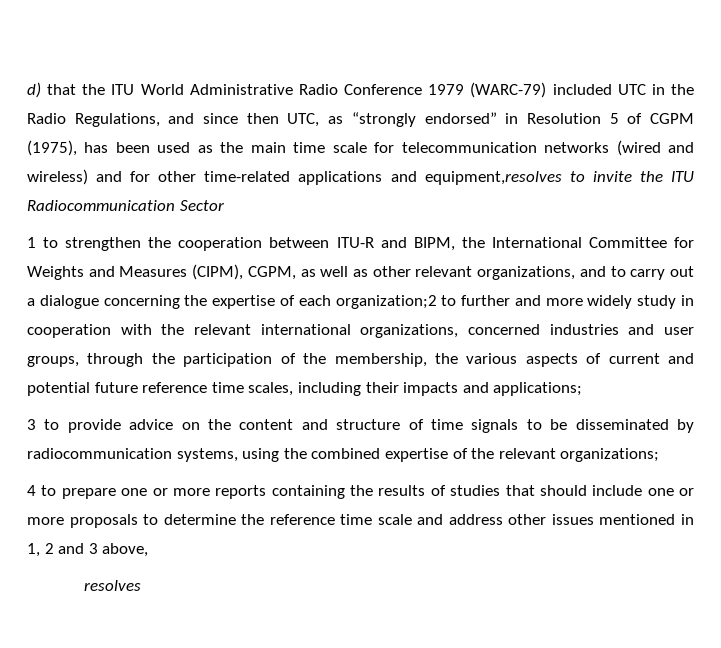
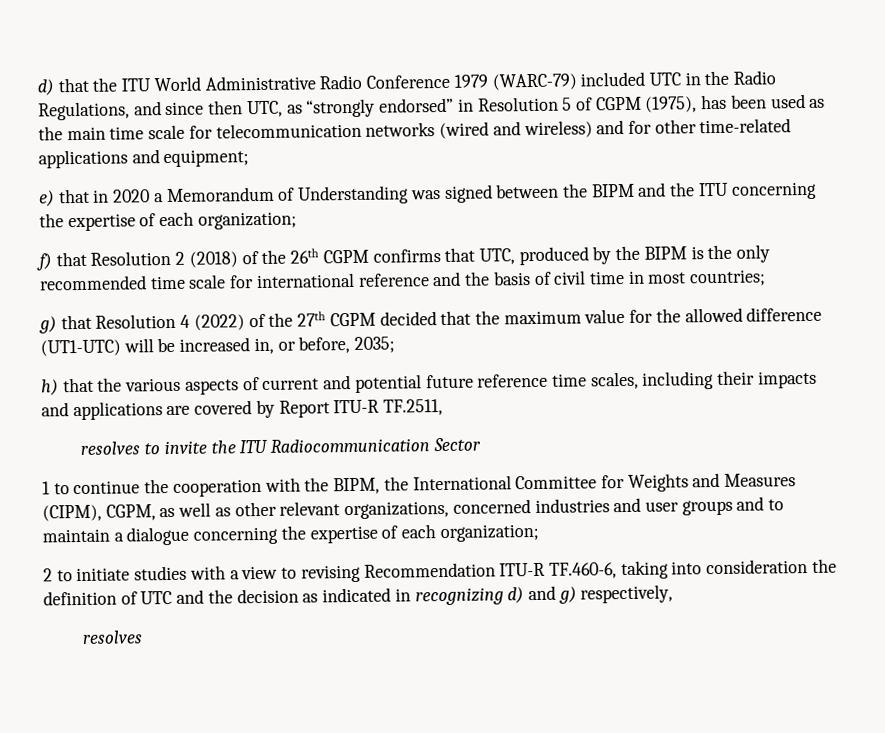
- d) that the ITU World Administrative Radio Conference 1979 (WARC-79) included UTC in the Radio Regulations, and since then UTC, as “strongly endorsed” in Resolution 5 of CGPM (1975), has been used as the main time scale for telecommunication networks (wired and wireless) and for other time-related applications and equipment,resolves to invite the ITU Radiocommunication Sector
+ d) that the ITU World Administrative Radio Conference 1979 (WARC-79) included UTC in the Radio Regulations, and since then UTC, as “strongly endorsed” in Resolution 5 of CGPM (1975), has been used as the main time scale for telecommunication networks (wired and wireless) and for other time-related applications and equipment;
+ e) that in 2020 a Memorandum of Understanding was signed between the BIPM and the ITU concerning the expertise of each organization;
+ f) that Resolution 2 (2018) of the 26th CGPM confirms that UTC, produced by the BIPM is the only recommended time scale for international reference and the basis of civil time in most countries;
+ g) that Resolution 4 (2022) of the 27th CGPM decided that the maximum value for the allowed difference (UT1-UTC) will be increased in, or before, 2035;
+ h) that the various aspects of current and potential future reference time scales, including their impacts and applications are covered by Report ITU-R TF.2511,
+ resolves to invite the ITU Radiocommunication Sector
- 1 to strengthen the cooperation between ITU-R and BIPM, the International Committee for Weights and Measures (CIPM), CGPM, as well as other relevant organizations, and to carry out a dialogue concerning the expertise of each organization;2 to further and more widely study in cooperation with the relevant international organizations, concerned industries and user groups, through the participation of the membership, the various aspects of current and potential future reference time scales, including their impacts and applications;
- 3 to provide advice on the content and structure of time signals to be disseminated by radiocommunication systems, using the combined expertise of the relevant organizations;
- 4 to prepare one or more reports containing the results of studies that should include one or more proposals to determine the reference time scale and address other issues mentioned in 1, 2 and 3 above,
+ 1 to continue the cooperation with the BIPM, the International Committee for Weights and Measures (CIPM), CGPM, as well as other relevant organizations, concerned industries and user groups and to maintain a dialogue concerning the expertise of each organization;
+ 2 to initiate studies with a view to revising Recommendation ITU-R TF.460-6, taking into consideration the definition of UTC and the decision as indicated in recognizing d) and g) respectively,

